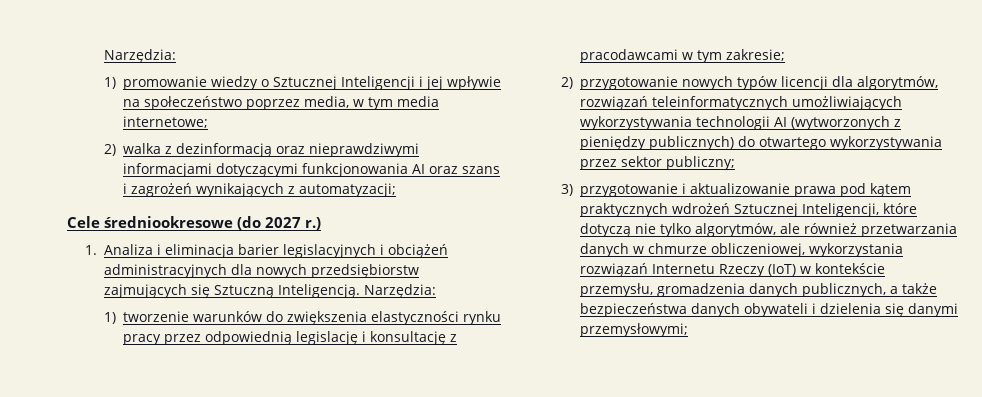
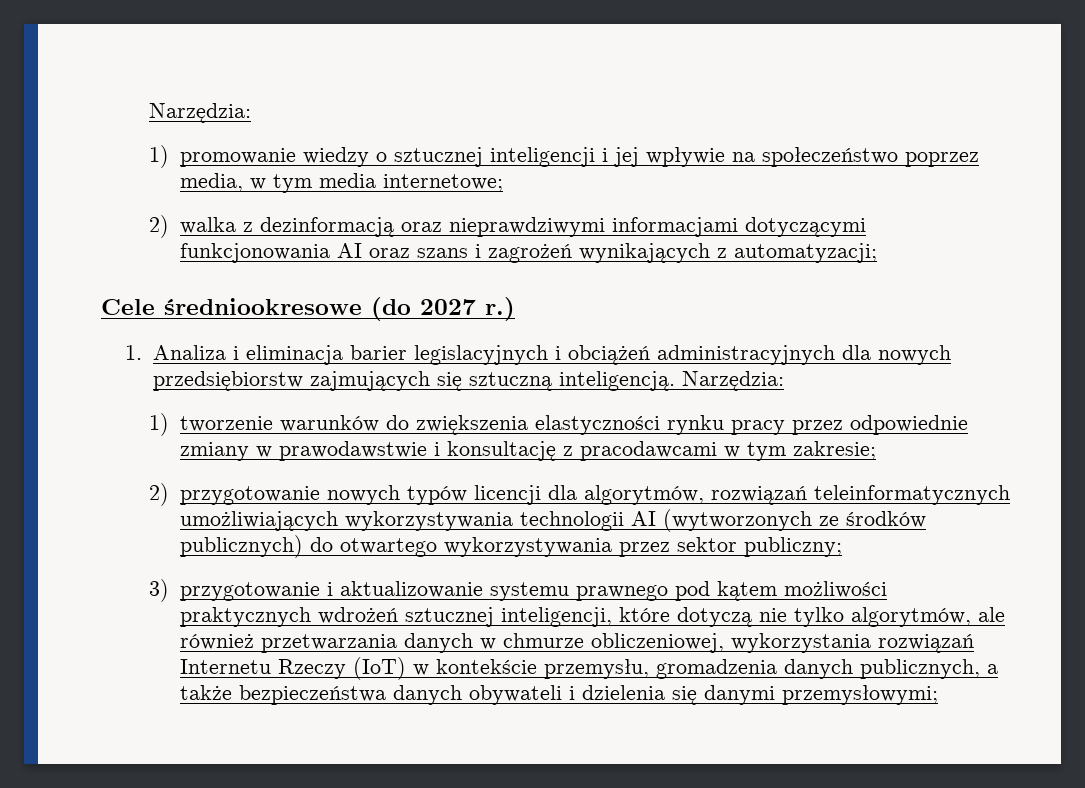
- 1) promowanie wiedzy o Sztucznej Inteligencji i jej wpływie na społeczeństwo poprzez media, w tym media internetowe;
+ 1) promowanie wiedzy o sztucznej inteligencji i jej wpływie na społeczeństwo poprzez media, w tym media internetowe;
- 1. Analiza i eliminacja barier legislacyjnych i obciążeń administracyjnych dla nowych przedsiębiorstw zajmujących się Sztuczną Inteligencją.
+ 1. Analiza i eliminacja barier legislacyjnych i obciążeń administracyjnych dla nowych przedsiębiorstw zajmujących się sztuczną inteligencją.
- 1) tworzenie warunków do zwiększenia elastyczności rynku pracy przez odpowiednią legislację i konsultację z pracodawcami w tym zakresie;
+ 1) tworzenie warunków do zwiększenia elastyczności rynku pracy przez odpowiednie zmiany w prawodawstwie i konsultację z pracodawcami w tym zakresie;
- 2) przygotowanie nowych typów licencji dla algorytmów, rozwiązań teleinformatycznych umożliwiających wykorzystywania technologii AI (wytworzonych z pieniędzy publicznych) do otwartego wykorzystywania przez sektor publiczny;
+ 2) przygotowanie nowych typów licencji dla algorytmów, rozwiązań teleinformatycznych umożliwiających wykorzystywania technologii AI (wytworzonych ze środków publicznych) do otwartego wykorzystywania przez sektor publiczny;
- 3) przygotowanie i aktualizowanie prawa pod kątem praktycznych wdrożeń Sztucznej Inteligencji, które dotyczą nie tylko algorytmów, ale również przetwarzania danych w chmurze obliczeniowej, wykorzystania rozwiązań Internetu Rzeczy (IoT) w kontekście przemysłu, gromadzenia danych publicznych, a także bezpieczeństwa danych obywateli i dzielenia się danymi przemysłowymi;
+ 3) przygotowanie i aktualizowanie systemu prawnego pod kątem możliwości praktycznych wdrożeń sztucznej inteligencji, które dotyczą nie tylko algorytmów, ale również przetwarzania danych w chmurze obliczeniowej, wykorzystania rozwiązań Internetu Rzeczy (IoT) w kontekście przemysłu, gromadzenia danych publicznych, a także bezpieczeństwa danych obywateli i dzielenia się danymi przemysłowymi;

